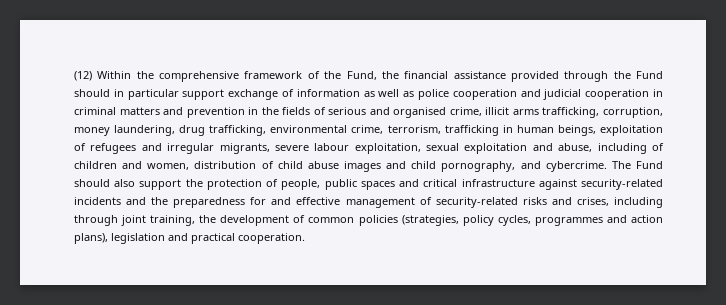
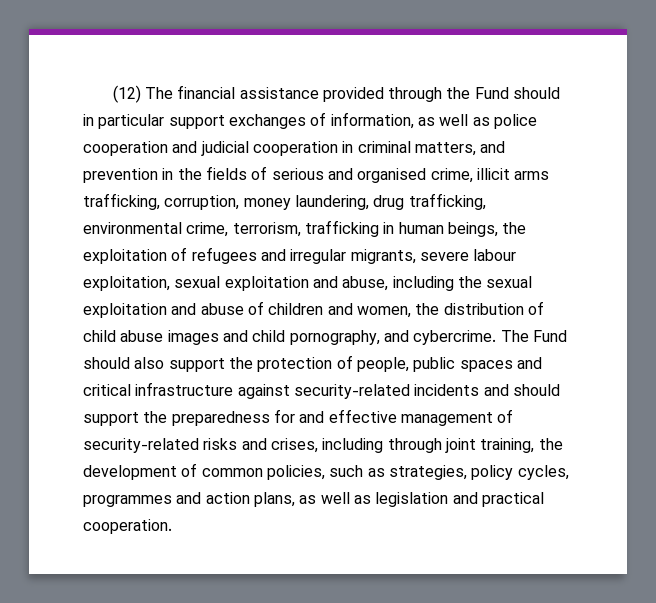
- (12) Within the comprehensive framework of the Fund, the financial assistance provided through the Fund should in particular support exchange of information as well as police cooperation and judicial cooperation in criminal matters and prevention in the fields of serious and organised crime, illicit arms trafficking, corruption, money laundering, drug trafficking, environmental crime, terrorism, trafficking in human beings, exploitation of refugees and irregular migrants, severe labour exploitation, sexual exploitation and abuse, including of children and women, distribution of child abuse images and child pornography, and cybercrime.
+ (12) The financial assistance provided through the Fund should in particular support exchanges of information, as well as police cooperation and judicial cooperation in criminal matters, and prevention in the fields of serious and organised crime, illicit arms trafficking, corruption, money laundering, drug trafficking, environmental crime, terrorism, trafficking in human beings, the exploitation of refugees and irregular migrants, severe labour exploitation, sexual exploitation and abuse, including the sexual exploitation and abuse of children and women, the distribution of child abuse images and child pornography, and cybercrime.
- The Fund should also support the protection of people, public spaces and critical infrastructure against security-related incidents and the preparedness for and effective management of security-related risks and crises, including through joint training, the development of common policies (strategies, policy cycles, programmes and action plans), legislation and practical cooperation.
+ The Fund should also support the protection of people, public spaces and critical infrastructure against security-related incidents and should support the preparedness for and effective management of security-related risks and crises, including through joint training, the development of common policies, such as strategies, policy cycles, programmes and action plans, as well as legislation and practical cooperation.

